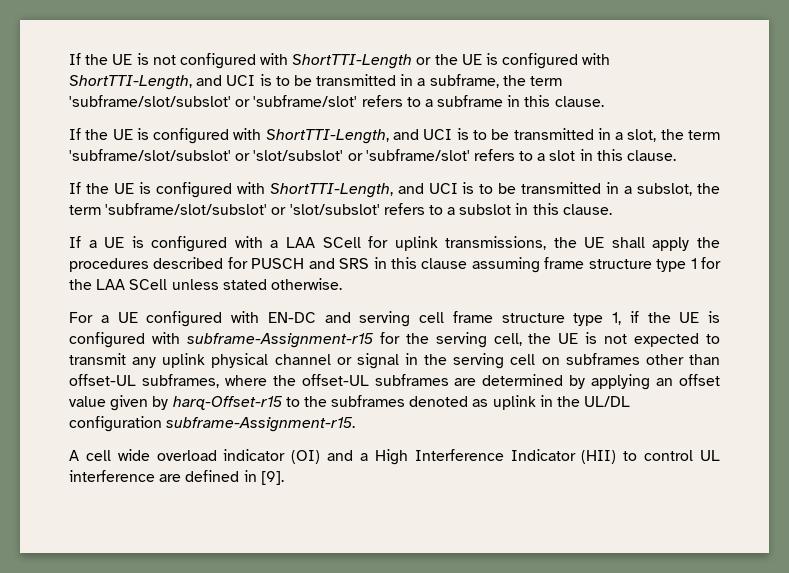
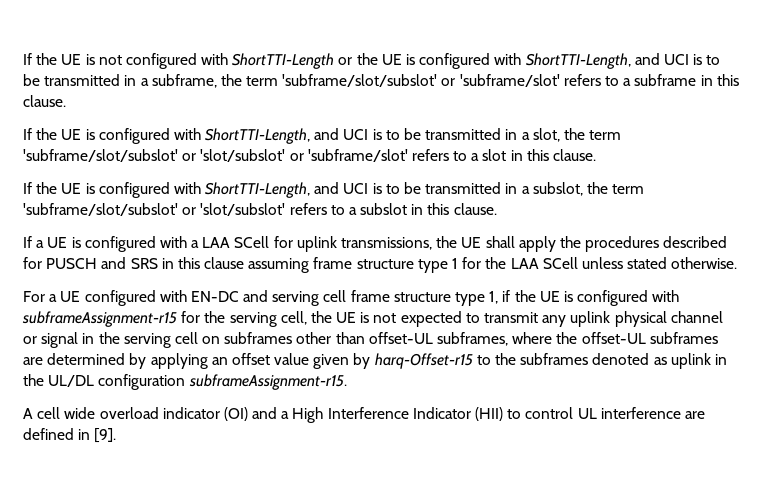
- For a UE configured with EN-DC and serving cell frame structure type 1, if the UE is configured with subframe-Assignment-r15 for the serving cell, the UE is not expected to transmit any uplink physical channel or signal in the serving cell on subframes other than offset-UL subframes, where the offset-UL subframes are determined by applying an offset value given by harq-Offset-r15 to the subframes denoted as uplink in the UL/DL configuration subframe-Assignment-r15.
+ For a UE configured with EN-DC and serving cell frame structure type 1, if the UE is configured with subframeAssignment-r15 for the serving cell, the UE is not expected to transmit any uplink physical channel or signal in the serving cell on subframes other than offset-UL subframes, where the offset-UL subframes are determined by applying an offset value given by harq-Offset-r15 to the subframes denoted as uplink in the UL/DL configuration subframeAssignment-r15.

